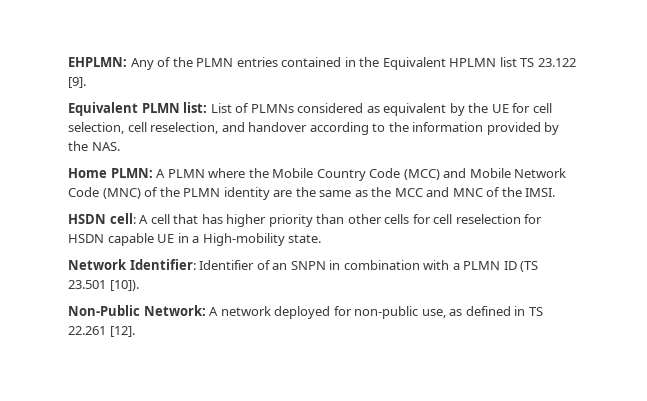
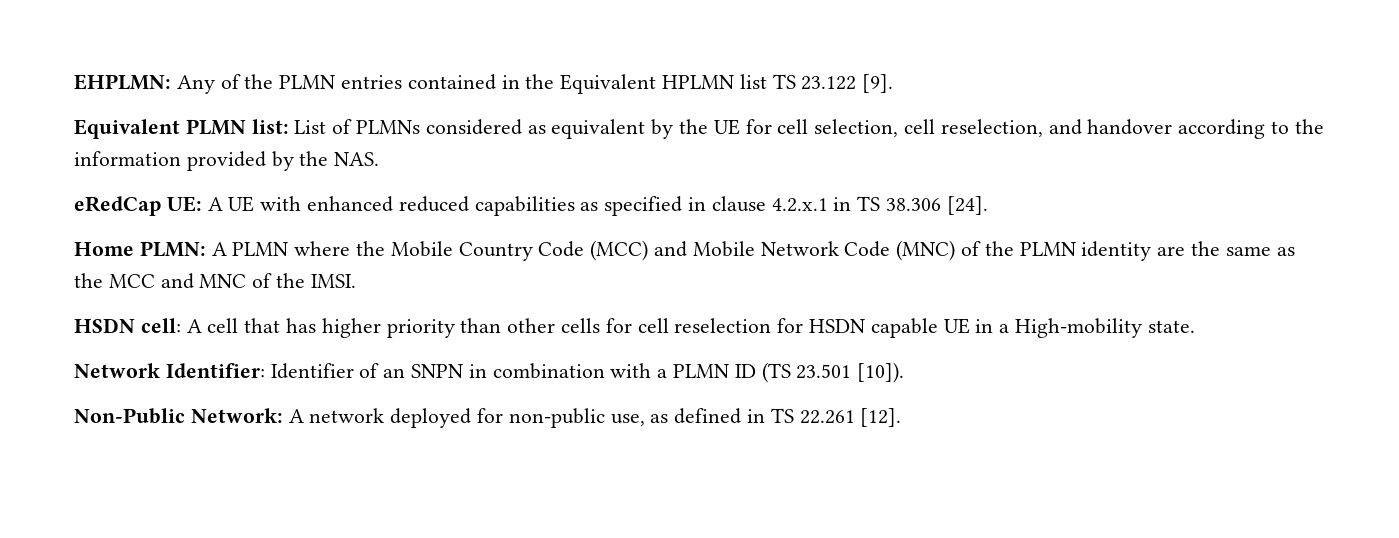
+ eRedCap UE: A UE with enhanced reduced capabilities as specified in clause 4.2.x.1 in TS 38.306 [24].

